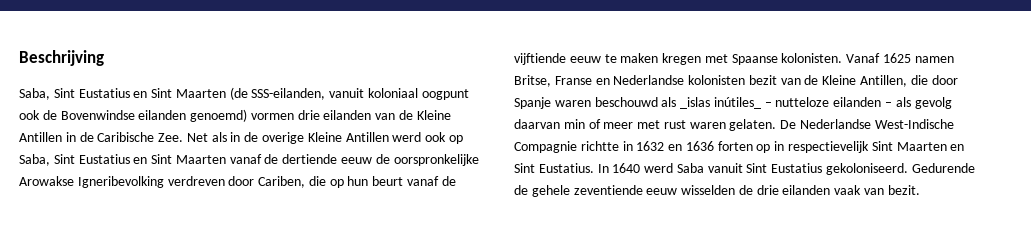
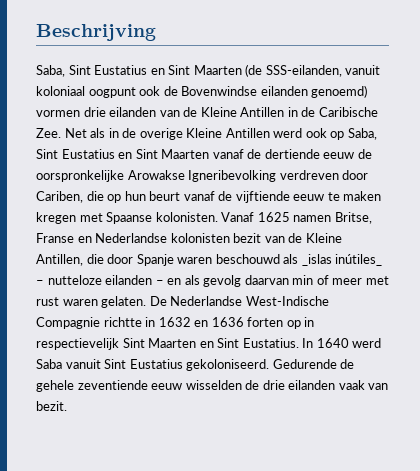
- Vanaf 1625 namen Britse, Franse en Nederlandse kolonisten bezit van de Kleine Antillen, die door Spanje waren beschouwd als _islas inútiles_ – nutteloze eilanden – als gevolg daarvan min of meer met rust waren gelaten.
+ Vanaf 1625 namen Britse, Franse en Nederlandse kolonisten bezit van de Kleine Antillen, die door Spanje waren beschouwd als _islas inútiles_ – nutteloze eilanden – en als gevolg daarvan min of meer met rust waren gelaten.

